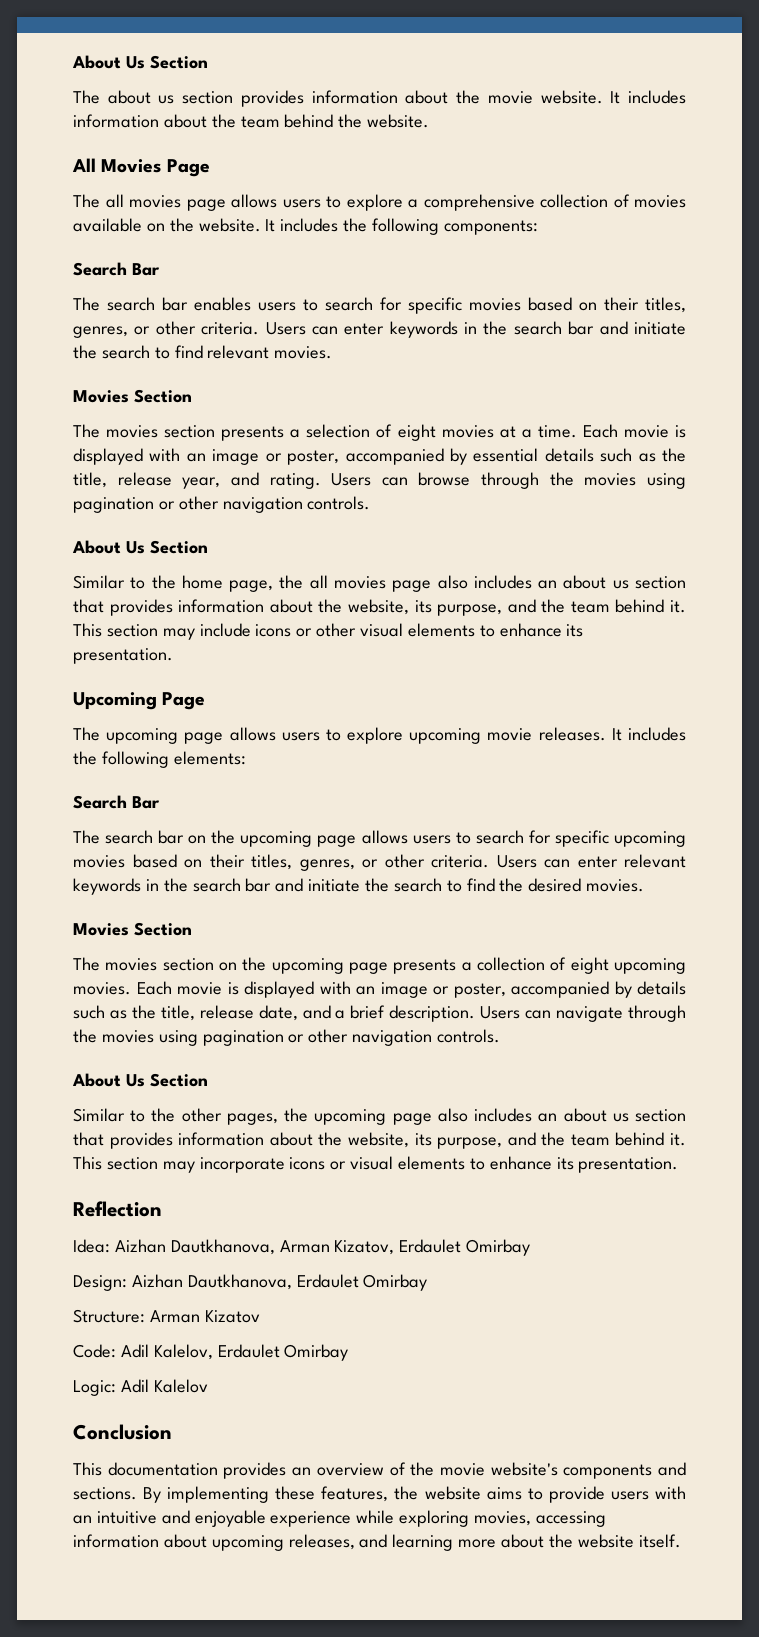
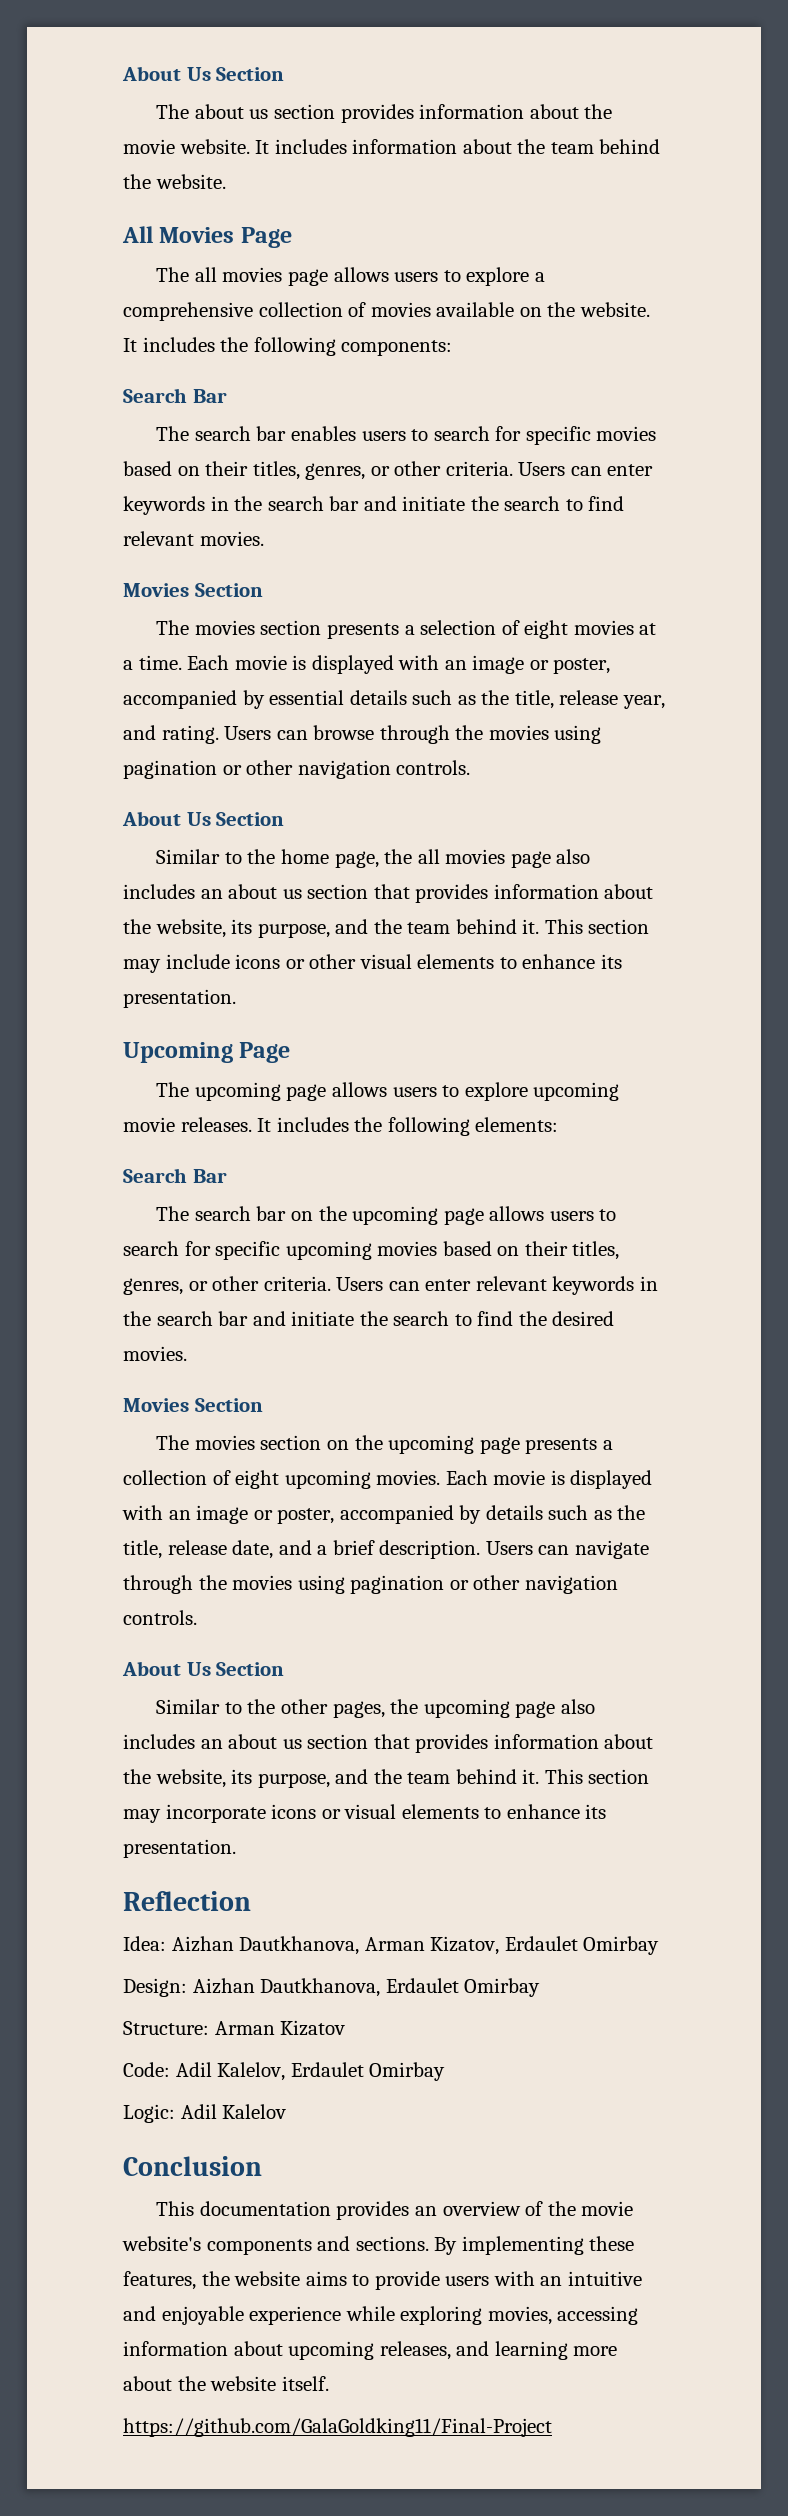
+ https://github.com/GalaGoldking11/Final-Project

